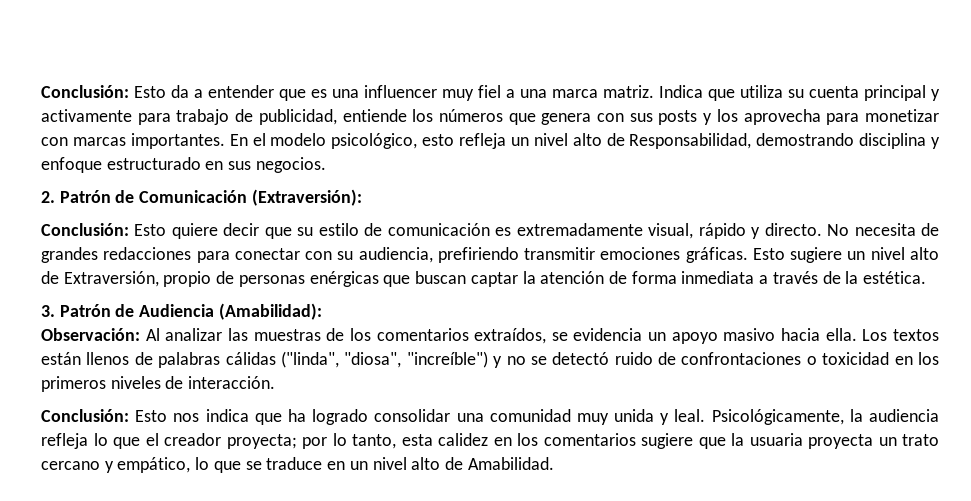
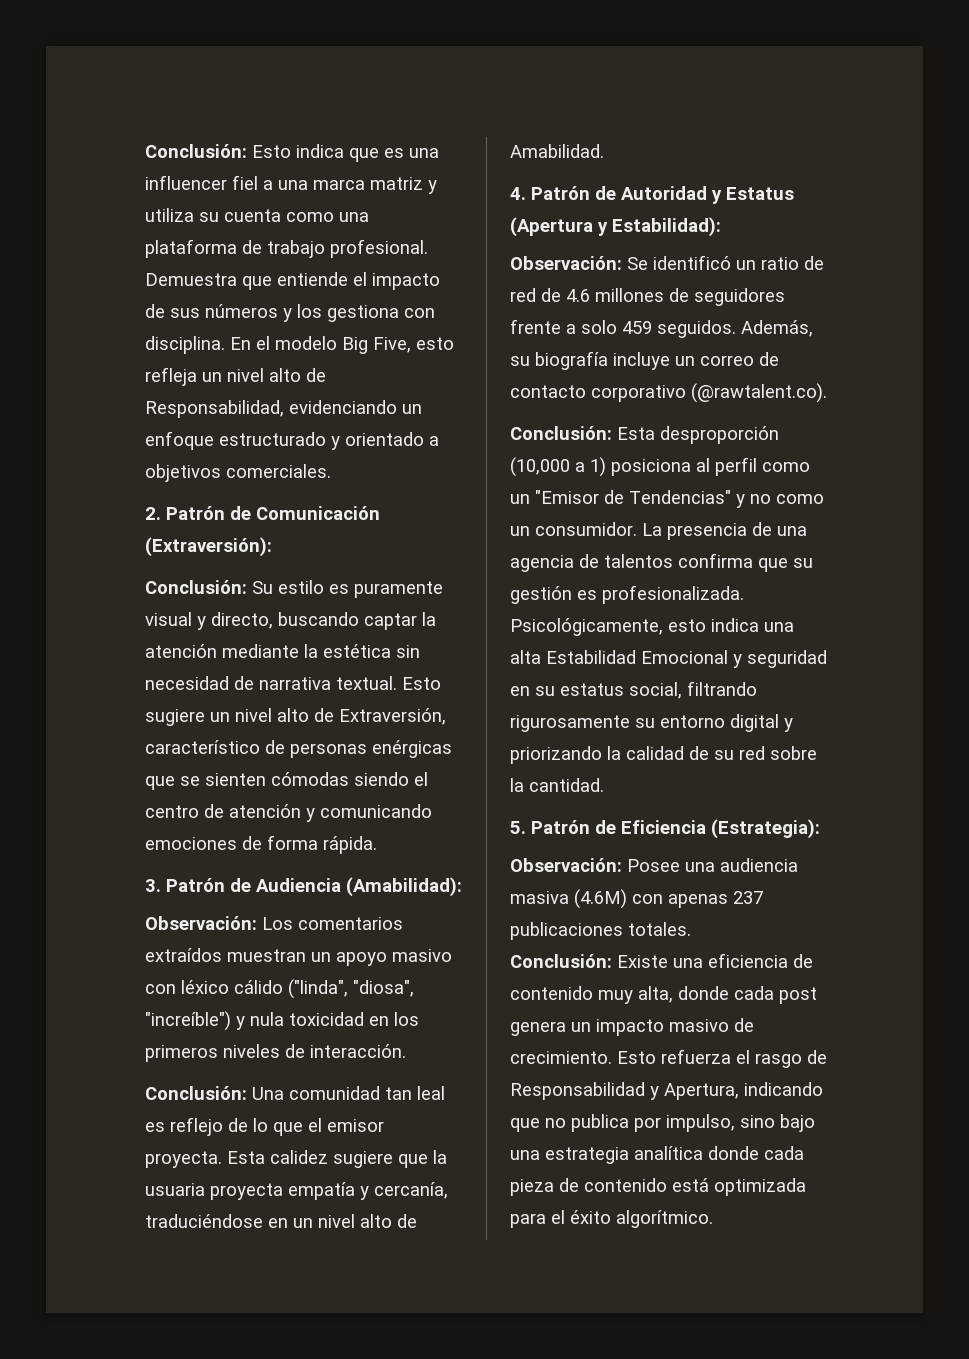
- Conclusión: Esto da a entender que es una influencer muy fiel a una marca matriz. Indica que utiliza su cuenta principal y activamente para trabajo de publicidad, entiende los números que genera con sus posts y los aprovecha para monetizar con marcas importantes.
+ Conclusión: Esto indica que es una influencer fiel a una marca matriz y utiliza su cuenta como una plataforma de trabajo profesional. Demuestra que entiende el impacto de sus números y los gestiona con disciplina.
- En el modelo psicológico, esto refleja un nivel alto de Responsabilidad, demostrando disciplina y enfoque estructurado en sus negocios.
+ En el modelo Big Five, esto refleja un nivel alto de Responsabilidad, evidenciando un enfoque estructurado y orientado a objetivos comerciales.
- Conclusión: Esto quiere decir que su estilo de comunicación es extremadamente visual, rápido y directo. No necesita de grandes redacciones para conectar con su audiencia, prefiriendo transmitir emociones gráficas.
+ Conclusión: Su estilo es puramente visual y directo, buscando captar la atención mediante la estética sin necesidad de narrativa textual.
- Esto sugiere un nivel alto de Extraversión, propio de personas enérgicas que buscan captar la atención de forma inmediata a través de la estética.
+ Esto sugiere un nivel alto de Extraversión, característico de personas enérgicas que se sienten cómodas siendo el centro de atención y comunicando emociones de forma rápida.
- Observación: Al analizar las muestras de los comentarios extraídos, se evidencia un apoyo masivo hacia ella. Los textos están llenos de palabras cálidas ("linda", "diosa", "increíble") y no se detectó ruido de confrontaciones o toxicidad en los primeros niveles de interacción.
+ Observación: Los comentarios extraídos muestran un apoyo masivo con léxico cálido ("linda", "diosa", "increíble") y nula toxicidad en los primeros niveles de interacción.
- Conclusión: Esto nos indica que ha logrado consolidar una comunidad muy unida y leal. Psicológicamente, la audiencia refleja lo que el creador proyecta; por lo tanto, esta calidez en los comentarios sugiere que la usuaria proyecta un trato cercano y empático, lo que se traduce en un nivel alto de Amabilidad.
+ Conclusión: Una comunidad tan leal es reflejo de lo que el emisor proyecta. Esta calidez sugiere que la usuaria proyecta empatía y cercanía, traduciéndose en un nivel alto de Amabilidad.
+ 4. Patrón de Autoridad y Estatus (Apertura y Estabilidad):
+ Observación: Se identificó un ratio de red de 4.6 millones de seguidores frente a solo 459 seguidos. Además, su biografía incluye un correo de contacto corporativo (@rawtalent.co).
+ Conclusión: Esta desproporción (10,000 a 1) posiciona al perfil como un "Emisor de Tendencias" y no como un consumidor. La presencia de una agencia de talentos confirma que su gestión es profesionalizada. Psicológicamente, esto indica una alta Estabilidad Emocional y seguridad en su estatus social, filtrando rigurosamente su entorno digital y priorizando la calidad de su red sobre la cantidad.
+ 5. Patrón de Eficiencia (Estrategia):
+ Observación: Posee una audiencia masiva (4.6M) con apenas 237 publicaciones totales.
+ Conclusión: Existe una eficiencia de contenido muy alta, donde cada post genera un impacto masivo de crecimiento. Esto refuerza el rasgo de Responsabilidad y Apertura, indicando que no publica por impulso, sino bajo una estrategia analítica donde cada pieza de contenido está optimizada para el éxito algorítmico.

